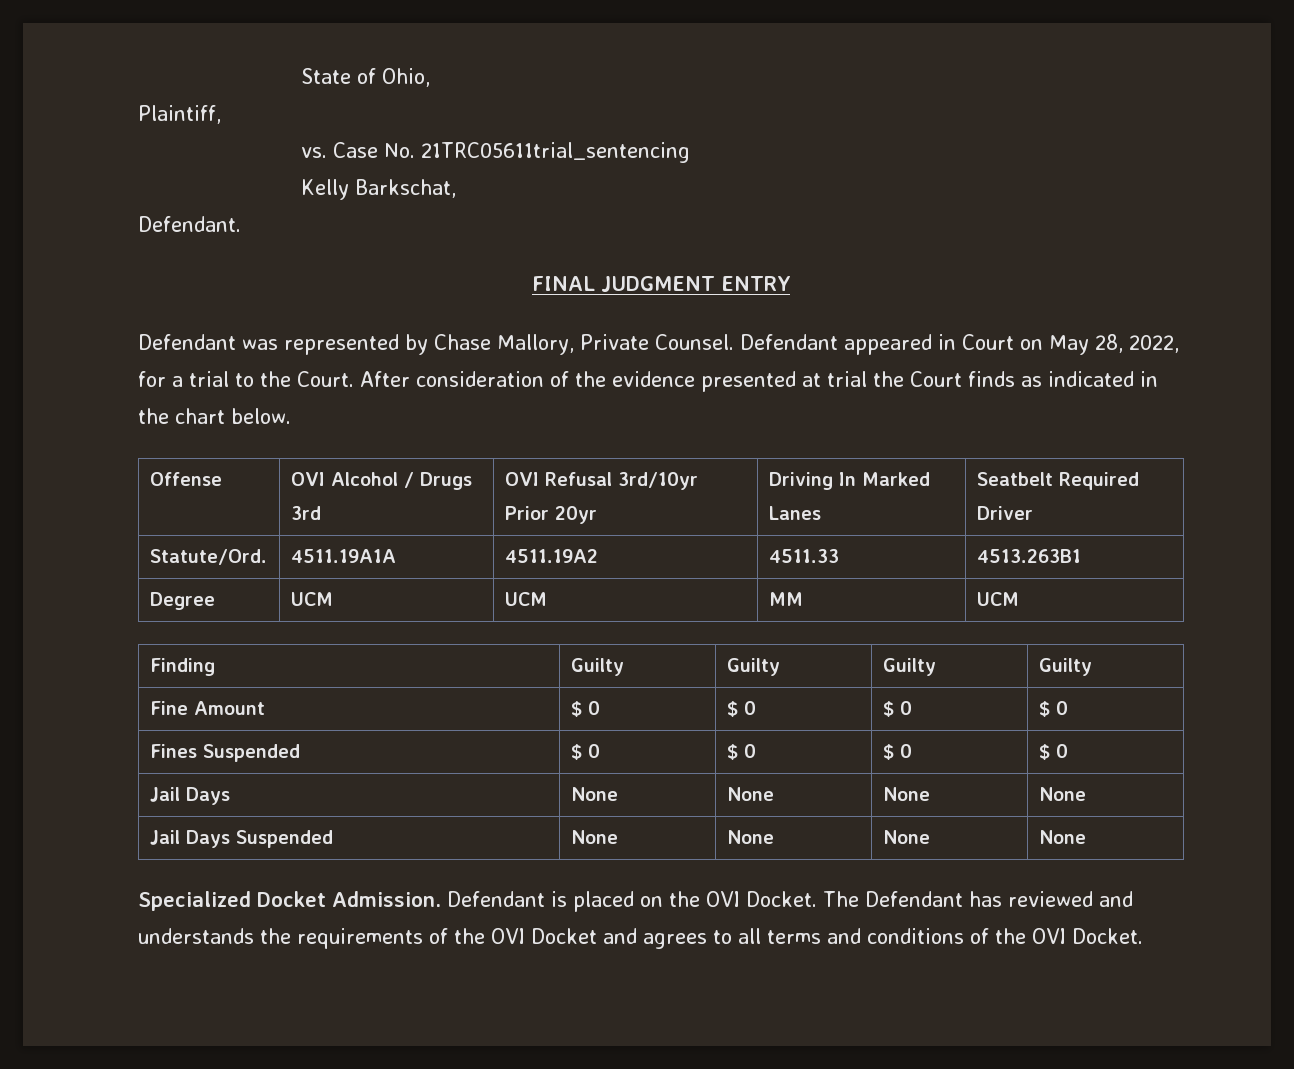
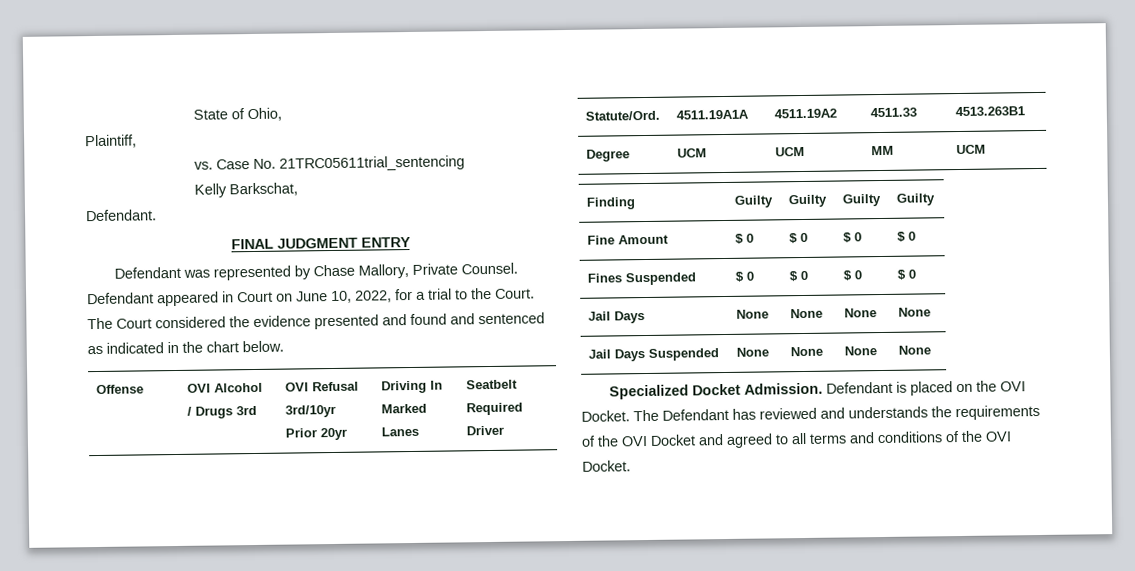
- Defendant appeared in Court on May 28, 2022, for a trial to the Court.
+ Defendant appeared in Court on June 10, 2022, for a trial to the Court.
- After consideration of the evidence presented at trial the Court finds as indicated in the chart below.
+ The Court considered the evidence presented and found and sentenced as indicated in the chart below.
- The Defendant has reviewed and understands the requirements of the OVI Docket and agrees to all terms and conditions of the OVI Docket.
+ The Defendant has reviewed and understands the requirements of the OVI Docket and agreed to all terms and conditions of the OVI Docket.

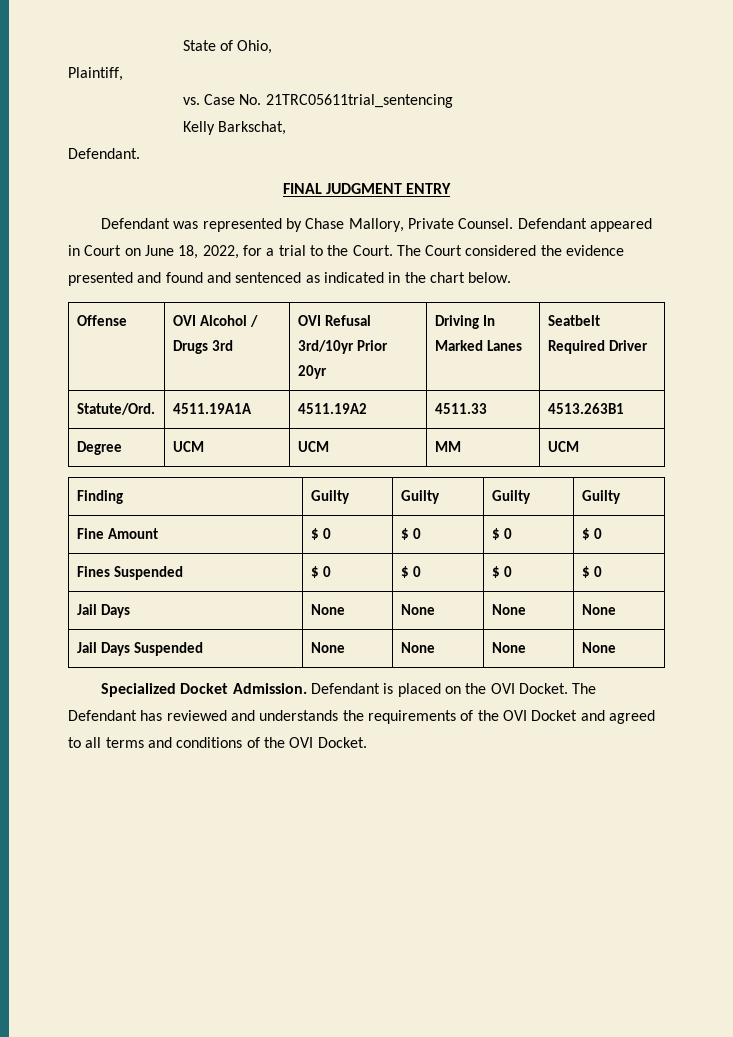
- Defendant appeared in Court on June 10, 2022, for a trial to the Court.
+ Defendant appeared in Court on June 18, 2022, for a trial to the Court.

